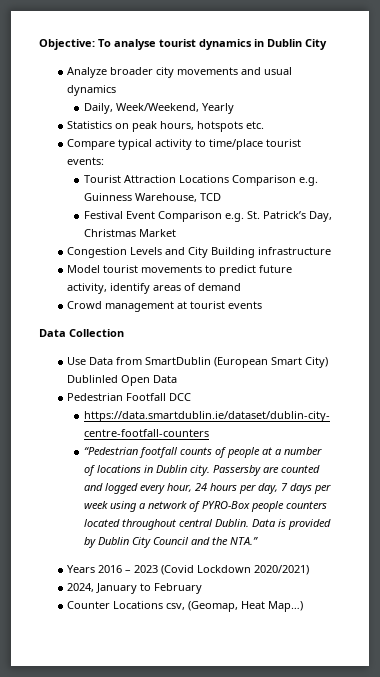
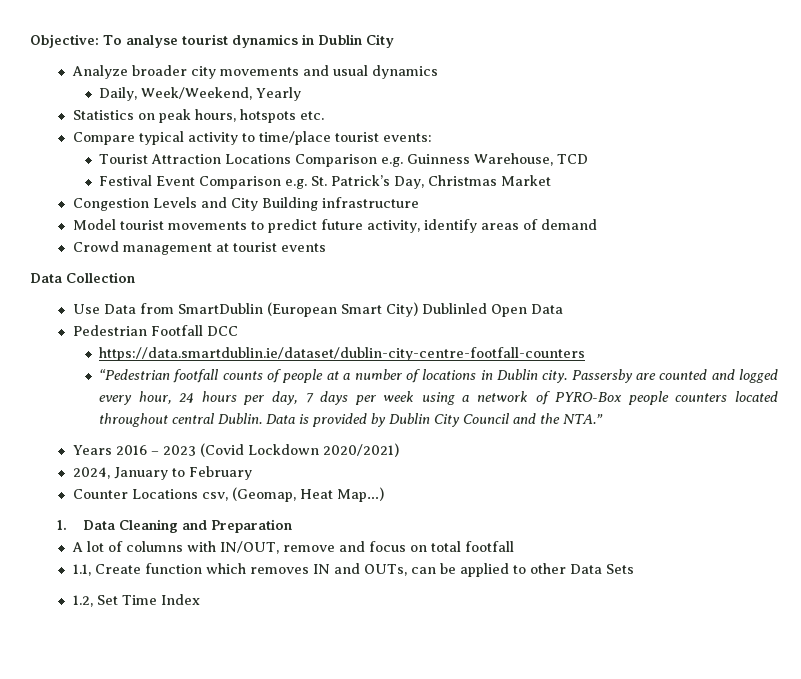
+ 1. Data Cleaning and Preparation
+ A lot of columns with IN/OUT, remove and focus on total footfall
+ 1.1, Create function which removes IN and OUTs, can be applied to other Data Sets
+ 1.2, Set Time Index

